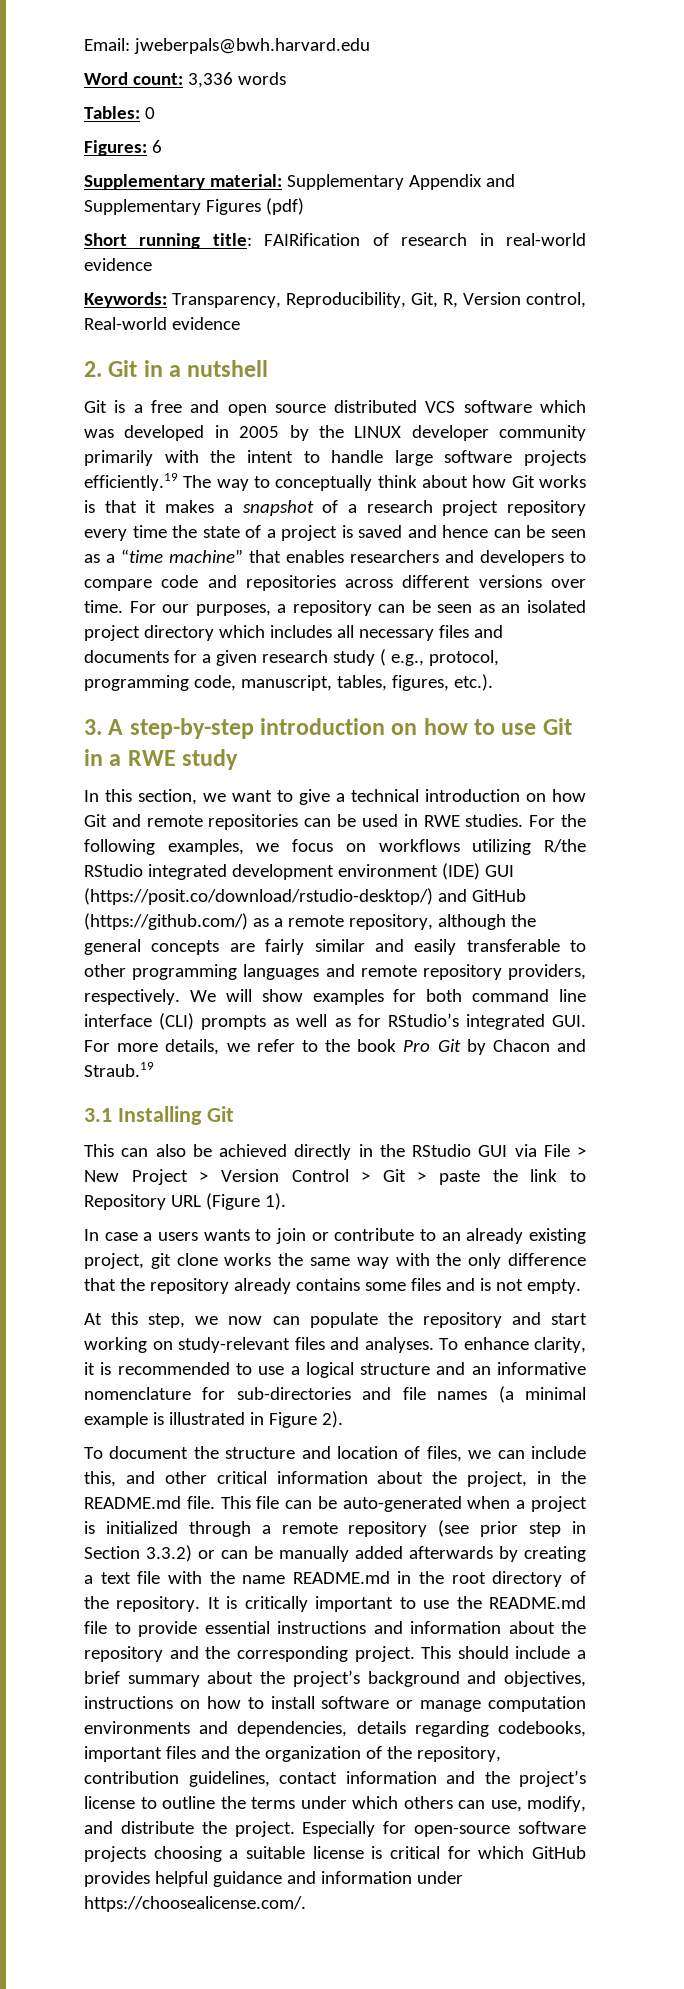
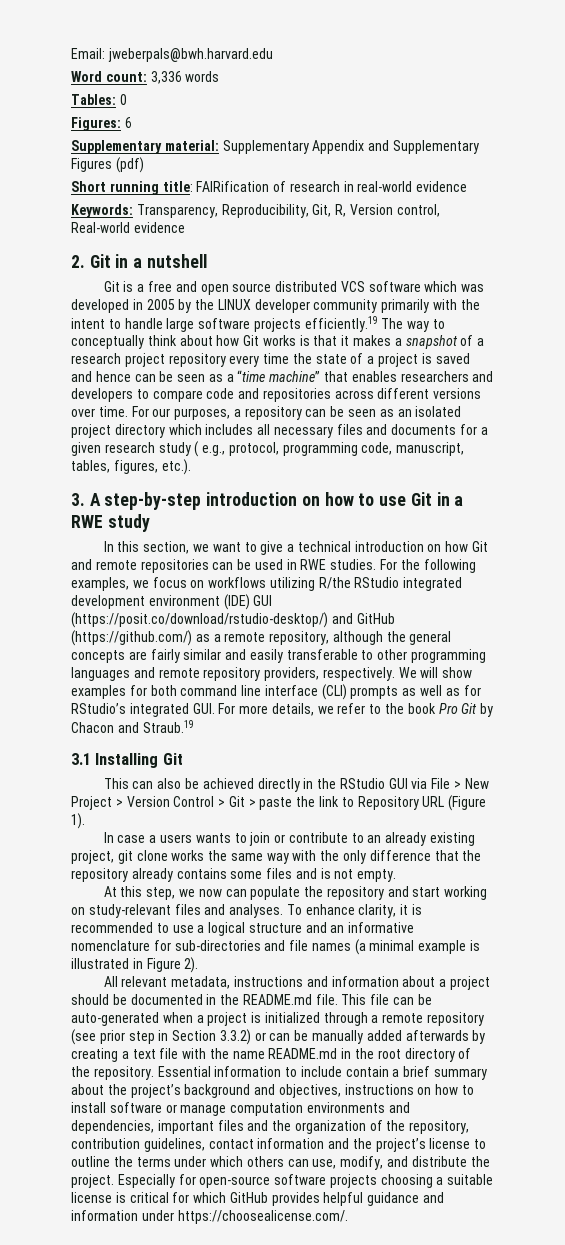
- To document the structure and location of files, we can include this, and other critical information about the project, in the README.md file.
+ All relevant metadata, instructions and information about a project should be documented in the README.md file.
- It is critically important to use the README.md file to provide essential instructions and information about the repository and the corresponding project. This should include a brief summary about the project’s background and objectives, instructions on how to install software or manage computation environments and dependencies, details regarding codebooks, important files and the organization of the repository, contribution guidelines, contact information and the project’s license to outline the terms under which others can use, modify, and distribute the project.
+ Essential information to include contain a brief summary about the project’s background and objectives, instructions on how to install software or manage computation environments and dependencies, important files and the organization of the repository, contribution guidelines, contact information and the project’s license to outline the terms under which others can use, modify, and distribute the project.

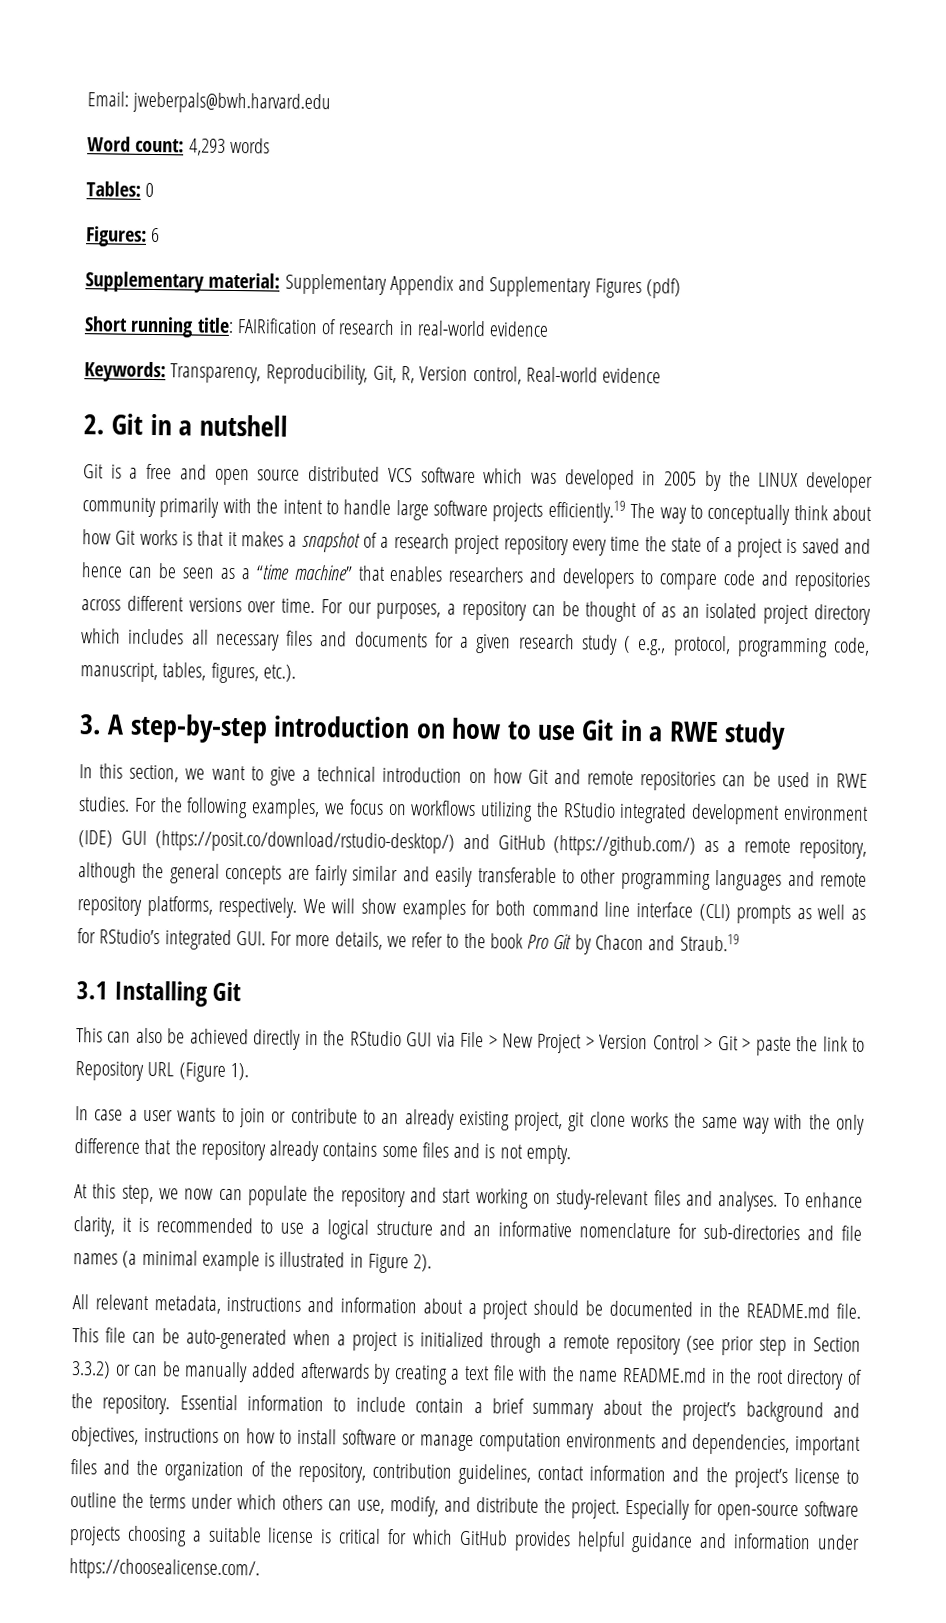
- Word count: 3,336 words
+ Word count: 4,293 words
- For our purposes, a repository can be seen as an isolated project directory which includes all necessary files and documents for a given research study ( e.g., protocol, programming code, manuscript, tables, figures, etc.).
+ For our purposes, a repository can be thought of as an isolated project directory which includes all necessary files and documents for a given research study ( e.g., protocol, programming code, manuscript, tables, figures, etc.).
- For the following examples, we focus on workflows utilizing R/the RStudio integrated development environment (IDE) GUI (https://posit.co/download/rstudio-desktop/) and GitHub (https://github.com/) as a remote repository, although the general concepts are fairly similar and easily transferable to other programming languages and remote repository providers, respectively.
+ For the following examples, we focus on workflows utilizing the RStudio integrated development environment (IDE) GUI (https://posit.co/download/rstudio-desktop/) and GitHub (https://github.com/) as a remote repository, although the general concepts are fairly similar and easily transferable to other programming languages and remote repository platforms, respectively.
- In case a users wants to join or contribute to an already existing project, git clone works the same way with the only difference that the repository already contains some files and is not empty.
+ In case a user wants to join or contribute to an already existing project, git clone works the same way with the only difference that the repository already contains some files and is not empty.

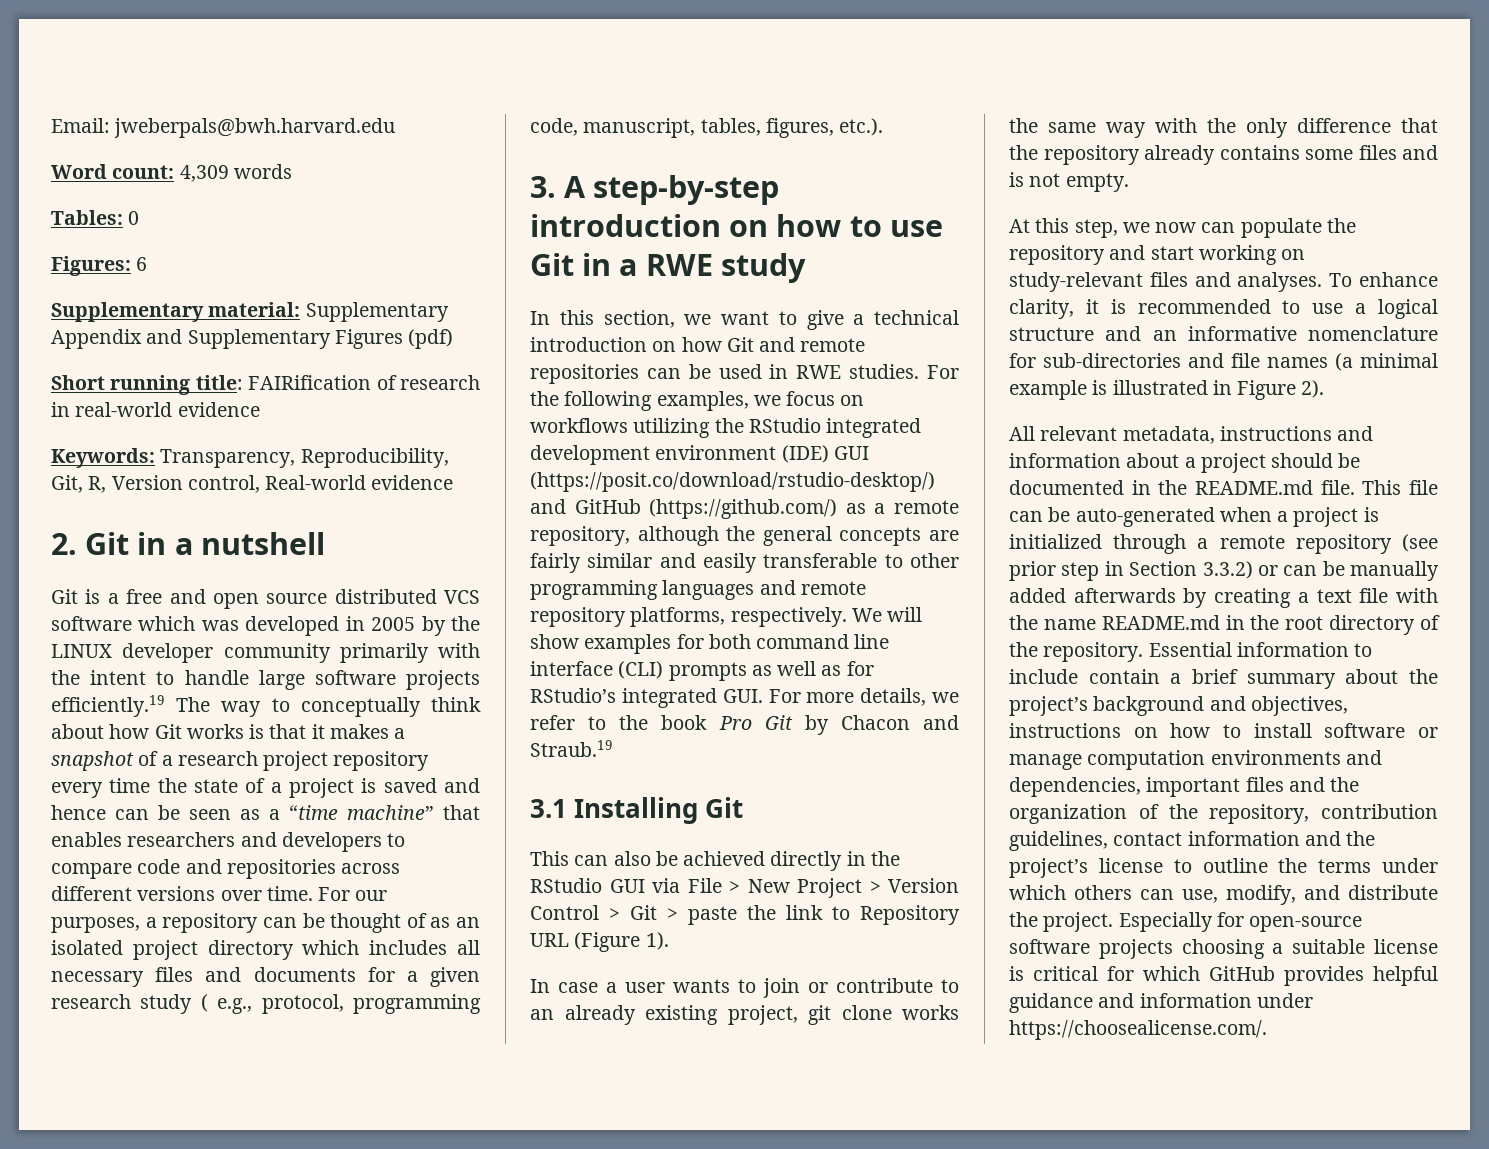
- Word count: 4,293 words
+ Word count: 4,309 words

